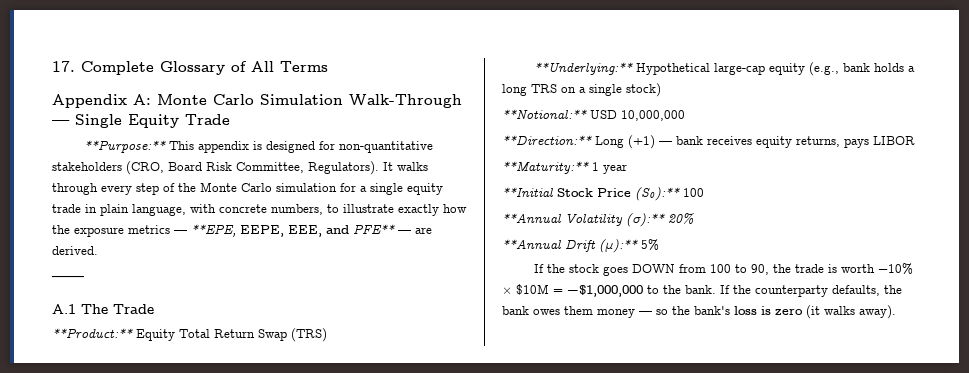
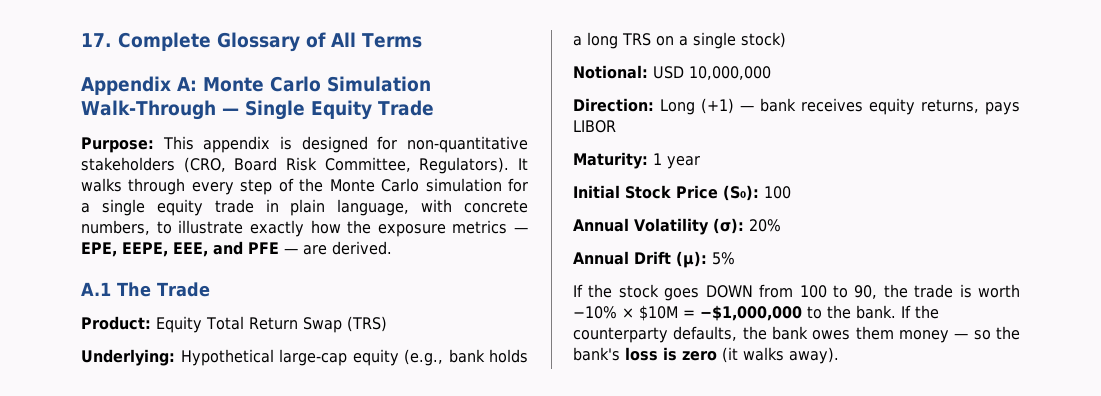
- **Purpose:** This appendix is designed for non-quantitative stakeholders (CRO, Board Risk Committee, Regulators).
+ Purpose: This appendix is designed for non-quantitative stakeholders (CRO, Board Risk Committee, Regulators).
- It walks through every step of the Monte Carlo simulation for a single equity trade in plain language, with concrete numbers, to illustrate exactly how the exposure metrics — **EPE, EEPE, EEE, and PFE** — are derived.
+ It walks through every step of the Monte Carlo simulation for a single equity trade in plain language, with concrete numbers, to illustrate exactly how the exposure metrics — EPE, EEPE, EEE, and PFE — are derived.
- ────
- **Product:** Equity Total Return Swap (TRS)
+ Product: Equity Total Return Swap (TRS)
- **Underlying:** Hypothetical large-cap equity (e.g., bank holds a long TRS on a single stock)
+ Underlying: Hypothetical large-cap equity (e.g., bank holds a long TRS on a single stock)
- **Notional:** USD 10,000,000
+ Notional: USD 10,000,000
- **Direction:** Long (+1) — bank receives equity returns, pays LIBOR
+ Direction: Long (+1) — bank receives equity returns, pays LIBOR
- **Maturity:** 1 year
+ Maturity: 1 year
- **Initial Stock Price (S₀):** 100
+ Initial Stock Price (S₀): 100
- **Annual Volatility (σ):** 20%
- **Annual Drift (μ):** 5%
+ Annual Volatility (σ): 20%
+ Annual Drift (μ): 5%

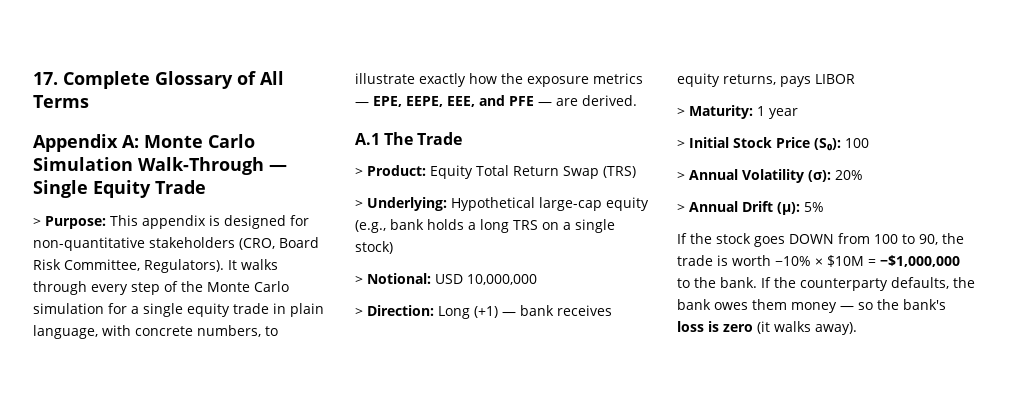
- Purpose: This appendix is designed for non-quantitative stakeholders (CRO, Board Risk Committee, Regulators).
+ > Purpose: This appendix is designed for non-quantitative stakeholders (CRO, Board Risk Committee, Regulators).
- Product: Equity Total Return Swap (TRS)
+ > Product: Equity Total Return Swap (TRS)
- Underlying: Hypothetical large-cap equity (e.g., bank holds a long TRS on a single stock)
+ > Underlying: Hypothetical large-cap equity (e.g., bank holds a long TRS on a single stock)
- Notional: USD 10,000,000
+ > Notional: USD 10,000,000
- Direction: Long (+1) — bank receives equity returns, pays LIBOR
+ > Direction: Long (+1) — bank receives equity returns, pays LIBOR
- Maturity: 1 year
+ > Maturity: 1 year
- Initial Stock Price (S₀): 100
+ > Initial Stock Price (S₀): 100
- Annual Volatility (σ): 20%
+ > Annual Volatility (σ): 20%
- Annual Drift (μ): 5%
+ > Annual Drift (μ): 5%

